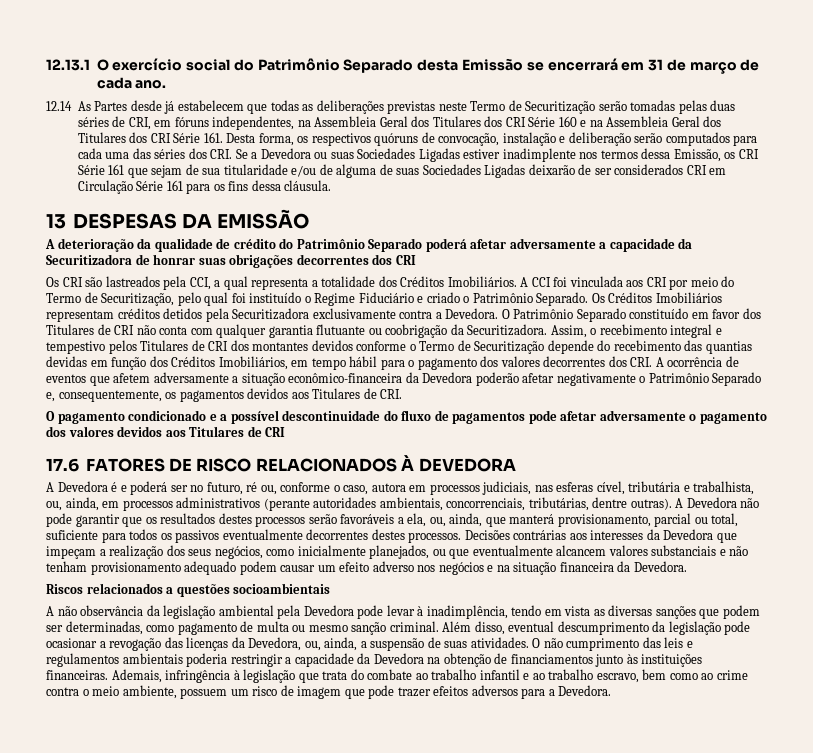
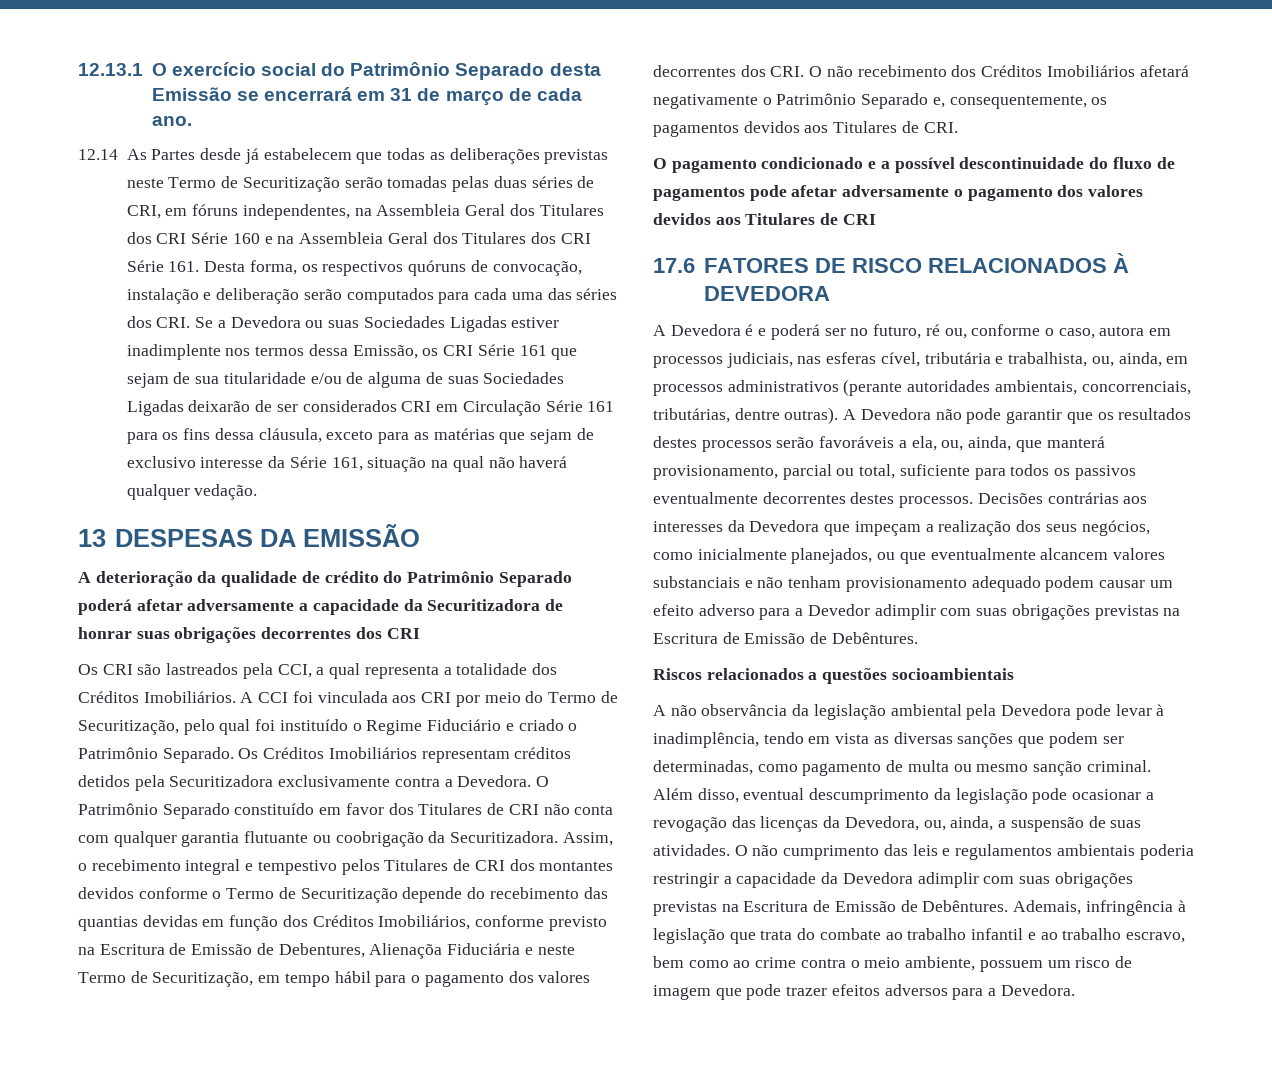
- 12.14 As Partes desde já estabelecem que todas as deliberações previstas neste Termo de Securitização serão tomadas pelas duas séries de CRI, em fóruns independentes, na Assembleia Geral dos Titulares dos CRI Série 160 e na Assembleia Geral dos Titulares dos CRI Série 161. Desta forma, os respectivos quóruns de convocação, instalação e deliberação serão computados para cada uma das séries dos CRI. Se a Devedora ou suas Sociedades Ligadas estiver inadimplente nos termos dessa Emissão, os CRI Série 161 que sejam de sua titularidade e/ou de alguma de suas Sociedades Ligadas deixarão de ser considerados CRI em Circulação Série 161 para os fins dessa cláusula.
+ 12.14 As Partes desde já estabelecem que todas as deliberações previstas neste Termo de Securitização serão tomadas pelas duas séries de CRI, em fóruns independentes, na Assembleia Geral dos Titulares dos CRI Série 160 e na Assembleia Geral dos Titulares dos CRI Série 161. Desta forma, os respectivos quóruns de convocação, instalação e deliberação serão computados para cada uma das séries dos CRI. Se a Devedora ou suas Sociedades Ligadas estiver inadimplente nos termos dessa Emissão, os CRI Série 161 que sejam de sua titularidade e/ou de alguma de suas Sociedades Ligadas deixarão de ser considerados CRI em Circulação Série 161 para os fins dessa cláusula, exceto para as matérias que sejam de exclusivo interesse da Série 161, situação na qual não haverá qualquer vedação.
- Assim, o recebimento integral e tempestivo pelos Titulares de CRI dos montantes devidos conforme o Termo de Securitização depende do recebimento das quantias devidas em função dos Créditos Imobiliários, em tempo hábil para o pagamento dos valores decorrentes dos CRI. A ocorrência de eventos que afetem adversamente a situação econômico-financeira da Devedora poderão afetar negativamente o Patrimônio Separado e, consequentemente, os pagamentos devidos aos Titulares de CRI.
+ Assim, o recebimento integral e tempestivo pelos Titulares de CRI dos montantes devidos conforme o Termo de Securitização depende do recebimento das quantias devidas em função dos Créditos Imobiliários, conforme previsto na Escritura de Emissão de Debentures, Alienaçõa Fiduciária e neste Termo de Securitização, em tempo hábil para o pagamento dos valores decorrentes dos CRI. O não recebimento dos Créditos Imobiliários afetará negativamente o Patrimônio Separado e, consequentemente, os pagamentos devidos aos Titulares de CRI.
- Decisões contrárias aos interesses da Devedora que impeçam a realização dos seus negócios, como inicialmente planejados, ou que eventualmente alcancem valores substanciais e não tenham provisionamento adequado podem causar um efeito adverso nos negócios e na situação financeira da Devedora.
+ Decisões contrárias aos interesses da Devedora que impeçam a realização dos seus negócios, como inicialmente planejados, ou que eventualmente alcancem valores substanciais e não tenham provisionamento adequado podem causar um efeito adverso para a Devedor adimplir com suas obrigações previstas na Escritura de Emissão de Debêntures.
- O não cumprimento das leis e regulamentos ambientais poderia restringir a capacidade da Devedora na obtenção de financiamentos junto às instituições financeiras.
+ O não cumprimento das leis e regulamentos ambientais poderia restringir a capacidade da Devedora adimplir com suas obrigações previstas na Escritura de Emissão de Debêntures.

